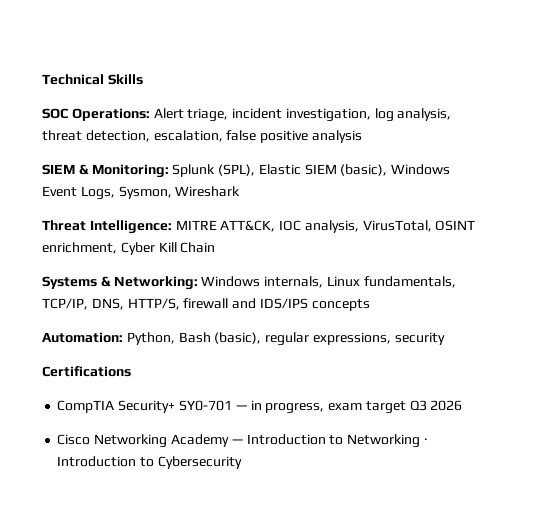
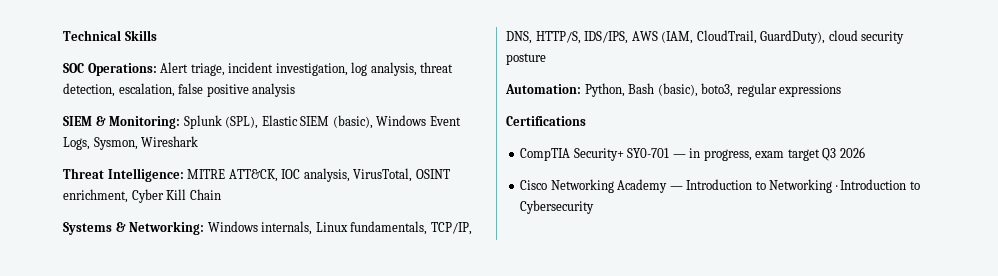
- Systems & Networking: Windows internals, Linux fundamentals, TCP/IP, DNS, HTTP/S, firewall and IDS/IPS concepts
+ Systems & Networking: Windows internals, Linux fundamentals, TCP/IP, DNS, HTTP/S, IDS/IPS, AWS (IAM, CloudTrail, GuardDuty), cloud security posture
- Automation: Python, Bash (basic), regular expressions, security
+ Automation: Python, Bash (basic), boto3, regular expressions

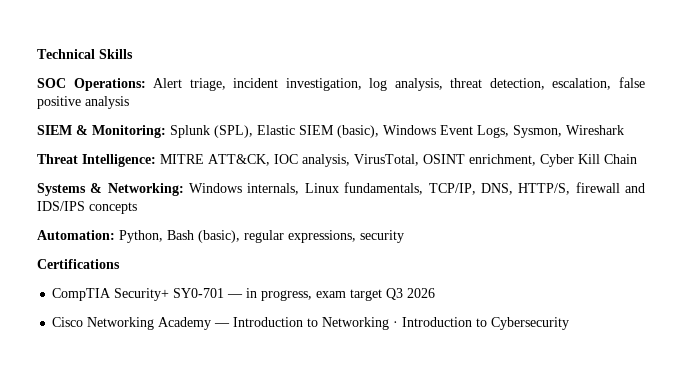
- Systems & Networking: Windows internals, Linux fundamentals, TCP/IP, DNS, HTTP/S, IDS/IPS, AWS (IAM, CloudTrail, GuardDuty), cloud security posture
+ Systems & Networking: Windows internals, Linux fundamentals, TCP/IP, DNS, HTTP/S, firewall and IDS/IPS concepts
- Automation: Python, Bash (basic), boto3, regular expressions
+ Automation: Python, Bash (basic), regular expressions, security

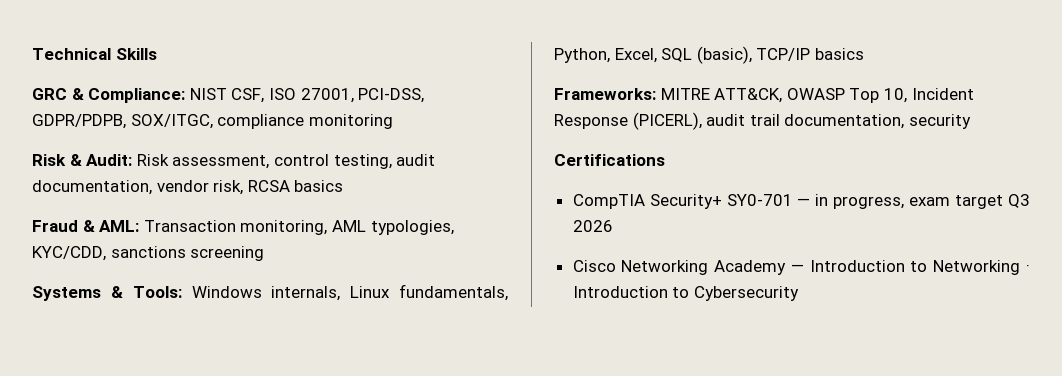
- SOC Operations: Alert triage, incident investigation, log analysis, threat detection, escalation, false positive analysis
- SIEM & Monitoring: Splunk (SPL), Elastic SIEM (basic), Windows Event Logs, Sysmon, Wireshark
- Threat Intelligence: MITRE ATT&CK, IOC analysis, VirusTotal, OSINT enrichment, Cyber Kill Chain
+ GRC & Compliance: NIST CSF, ISO 27001, PCI-DSS, GDPR/PDPB, SOX/ITGC, compliance monitoring
+ Risk & Audit: Risk assessment, control testing, audit documentation, vendor risk, RCSA basics
+ Fraud & AML: Transaction monitoring, AML typologies, KYC/CDD, sanctions screening
- Systems & Networking: Windows internals, Linux fundamentals, TCP/IP, DNS, HTTP/S, firewall and IDS/IPS concepts
- Automation: Python, Bash (basic), regular expressions, security
+ Systems & Tools: Windows internals, Linux fundamentals, Python, Excel, SQL (basic), TCP/IP basics
+ Frameworks: MITRE ATT&CK, OWASP Top 10, Incident Response (PICERL), audit trail documentation, security

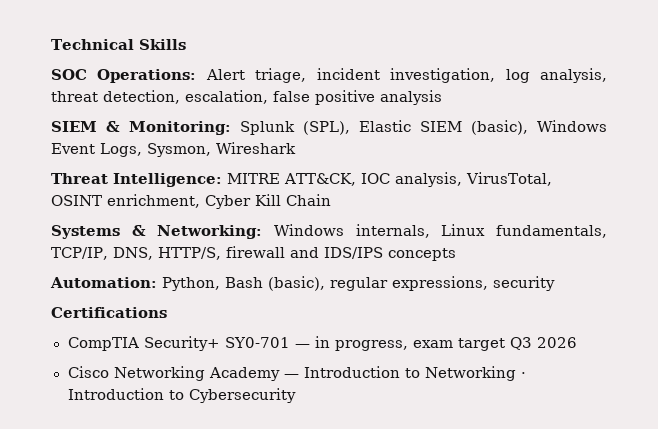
- GRC & Compliance: NIST CSF, ISO 27001, PCI-DSS, GDPR/PDPB, SOX/ITGC, compliance monitoring
- Risk & Audit: Risk assessment, control testing, audit documentation, vendor risk, RCSA basics
- Fraud & AML: Transaction monitoring, AML typologies, KYC/CDD, sanctions screening
+ SOC Operations: Alert triage, incident investigation, log analysis, threat detection, escalation, false positive analysis
+ SIEM & Monitoring: Splunk (SPL), Elastic SIEM (basic), Windows Event Logs, Sysmon, Wireshark
+ Threat Intelligence: MITRE ATT&CK, IOC analysis, VirusTotal, OSINT enrichment, Cyber Kill Chain
- Systems & Tools: Windows internals, Linux fundamentals, Python, Excel, SQL (basic), TCP/IP basics
- Frameworks: MITRE ATT&CK, OWASP Top 10, Incident Response (PICERL), audit trail documentation, security
+ Systems & Networking: Windows internals, Linux fundamentals, TCP/IP, DNS, HTTP/S, firewall and IDS/IPS concepts
+ Automation: Python, Bash (basic), regular expressions, security

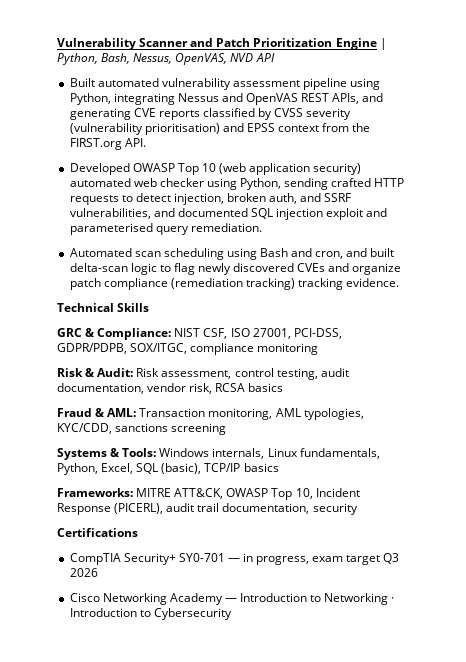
+ Vulnerability Scanner and Patch Prioritization Engine | Python, Bash, Nessus, OpenVAS, NVD API
+ Built automated vulnerability assessment pipeline using Python, integrating Nessus and OpenVAS REST APIs, and generating CVE reports classified by CVSS severity (vulnerability prioritisation) and EPSS context from the FIRST.org API.
+ Developed OWASP Top 10 (web application security) automated web checker using Python, sending crafted HTTP requests to detect injection, broken auth, and SSRF vulnerabilities, and documented SQL injection exploit and parameterised query remediation.
+ Automated scan scheduling using Bash and cron, and built delta-scan logic to flag newly discovered CVEs and organize patch compliance (remediation tracking) tracking evidence.
  Technical Skills
- SOC Operations: Alert triage, incident investigation, log analysis, threat detection, escalation, false positive analysis
- SIEM & Monitoring: Splunk (SPL), Elastic SIEM (basic), Windows Event Logs, Sysmon, Wireshark
- Threat Intelligence: MITRE ATT&CK, IOC analysis, VirusTotal, OSINT enrichment, Cyber Kill Chain
+ GRC & Compliance: NIST CSF, ISO 27001, PCI-DSS, GDPR/PDPB, SOX/ITGC, compliance monitoring
+ Risk & Audit: Risk assessment, control testing, audit documentation, vendor risk, RCSA basics
+ Fraud & AML: Transaction monitoring, AML typologies, KYC/CDD, sanctions screening
- Systems & Networking: Windows internals, Linux fundamentals, TCP/IP, DNS, HTTP/S, firewall and IDS/IPS concepts
- Automation: Python, Bash (basic), regular expressions, security
+ Systems & Tools: Windows internals, Linux fundamentals, Python, Excel, SQL (basic), TCP/IP basics
+ Frameworks: MITRE ATT&CK, OWASP Top 10, Incident Response (PICERL), audit trail documentation, security

